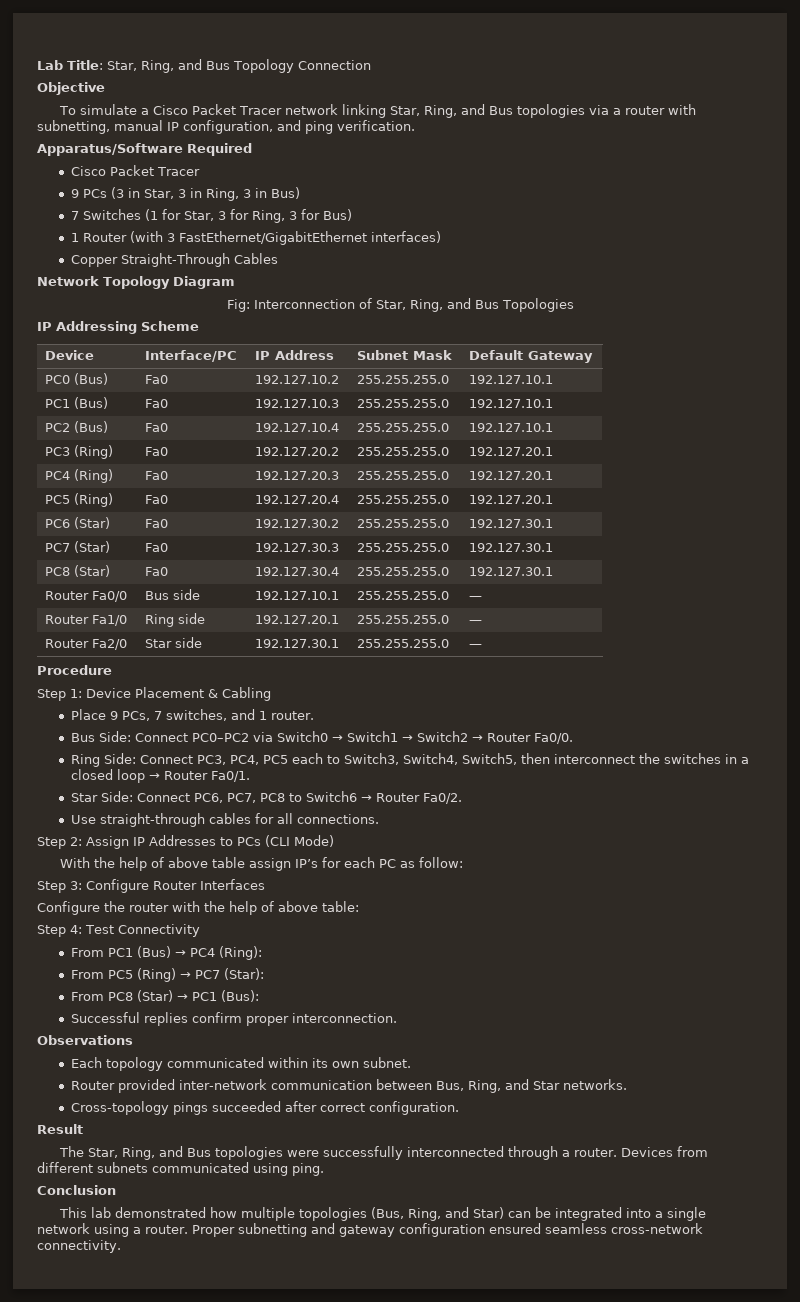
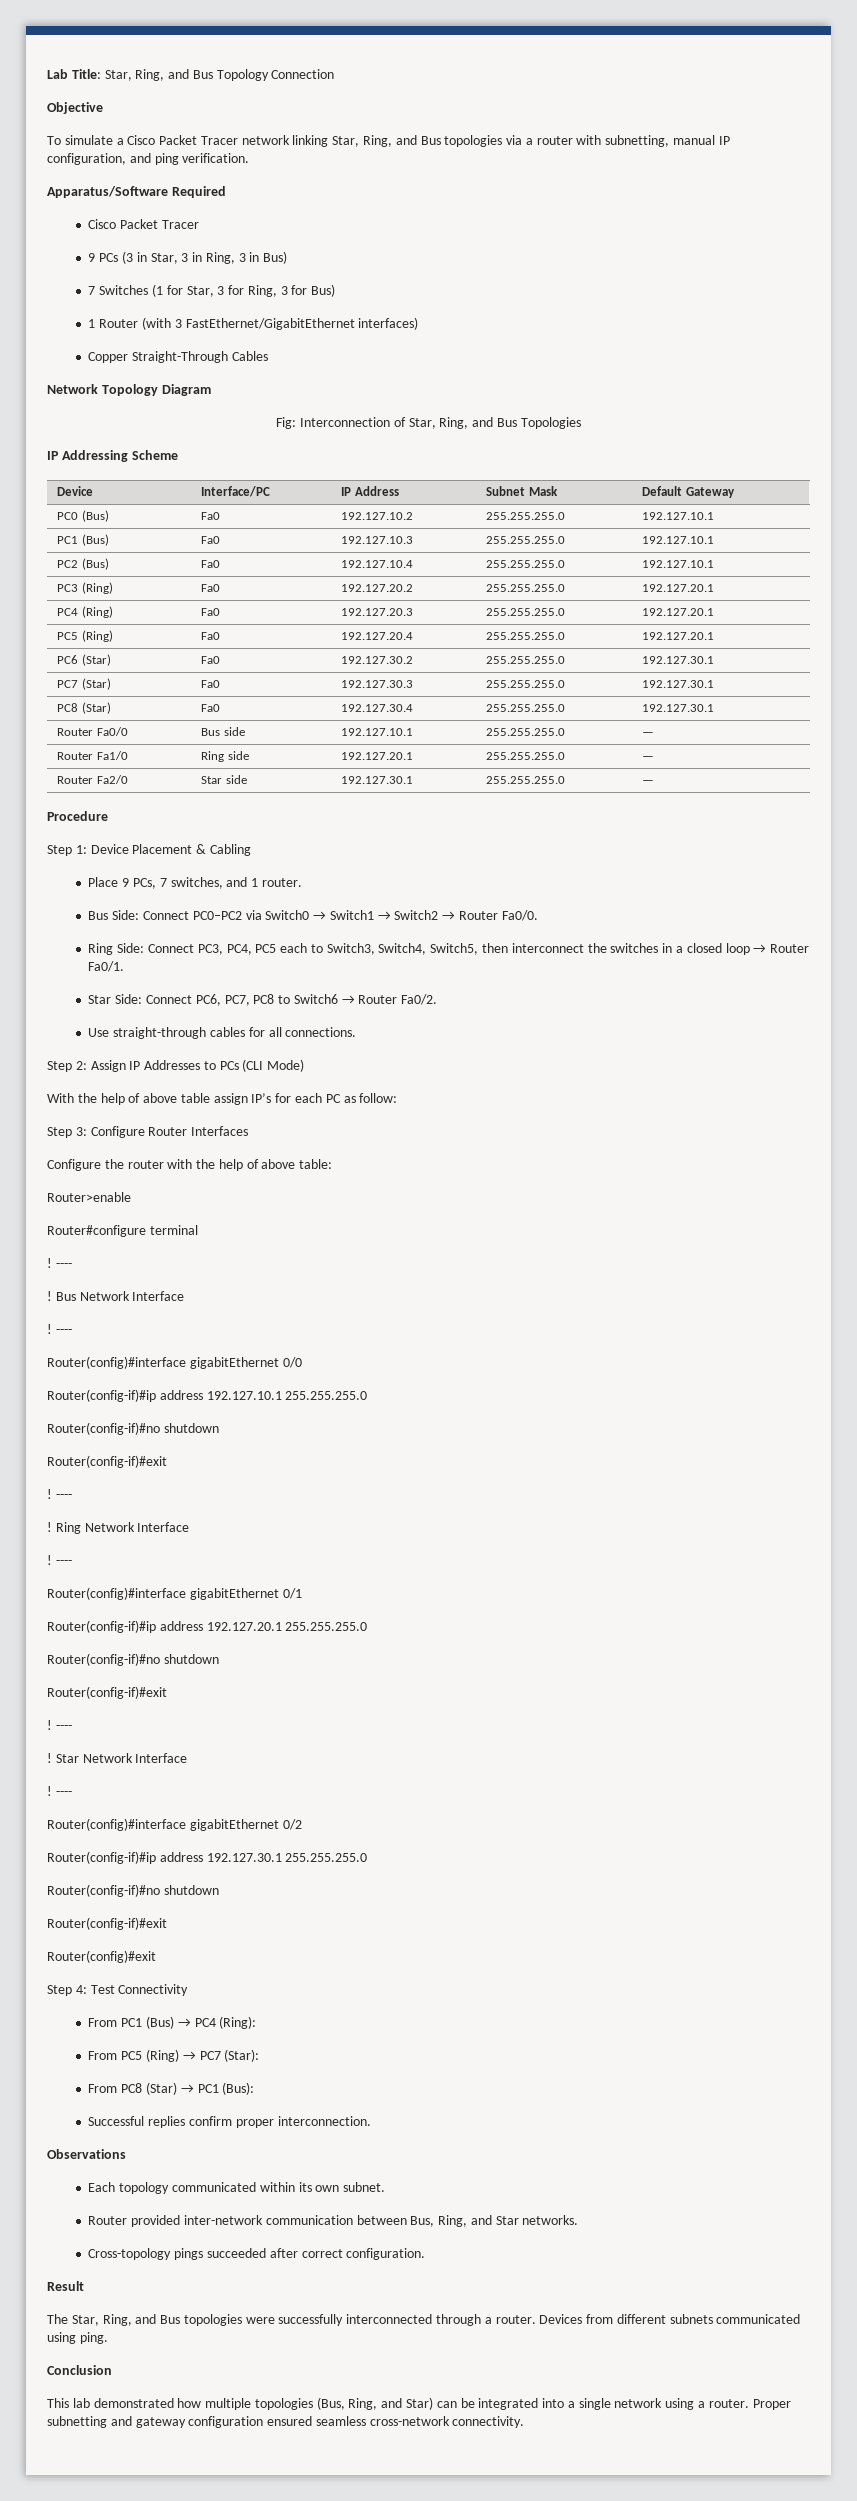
+ Router>enable
+ Router#configure terminal
+ ! ----
+ ! Bus Network Interface
+ ! ----
+ Router(config)#interface gigabitEthernet 0/0
+ Router(config-if)#ip address 192.127.10.1 255.255.255.0
+ Router(config-if)#no shutdown
+ Router(config-if)#exit
+ ! ----
+ ! Ring Network Interface
+ ! ----
+ Router(config)#interface gigabitEthernet 0/1
+ Router(config-if)#ip address 192.127.20.1 255.255.255.0
+ Router(config-if)#no shutdown
+ Router(config-if)#exit
+ ! ----
+ ! Star Network Interface
+ ! ----
+ Router(config)#interface gigabitEthernet 0/2
+ Router(config-if)#ip address 192.127.30.1 255.255.255.0
+ Router(config-if)#no shutdown
+ Router(config-if)#exit
+ Router(config)#exit

